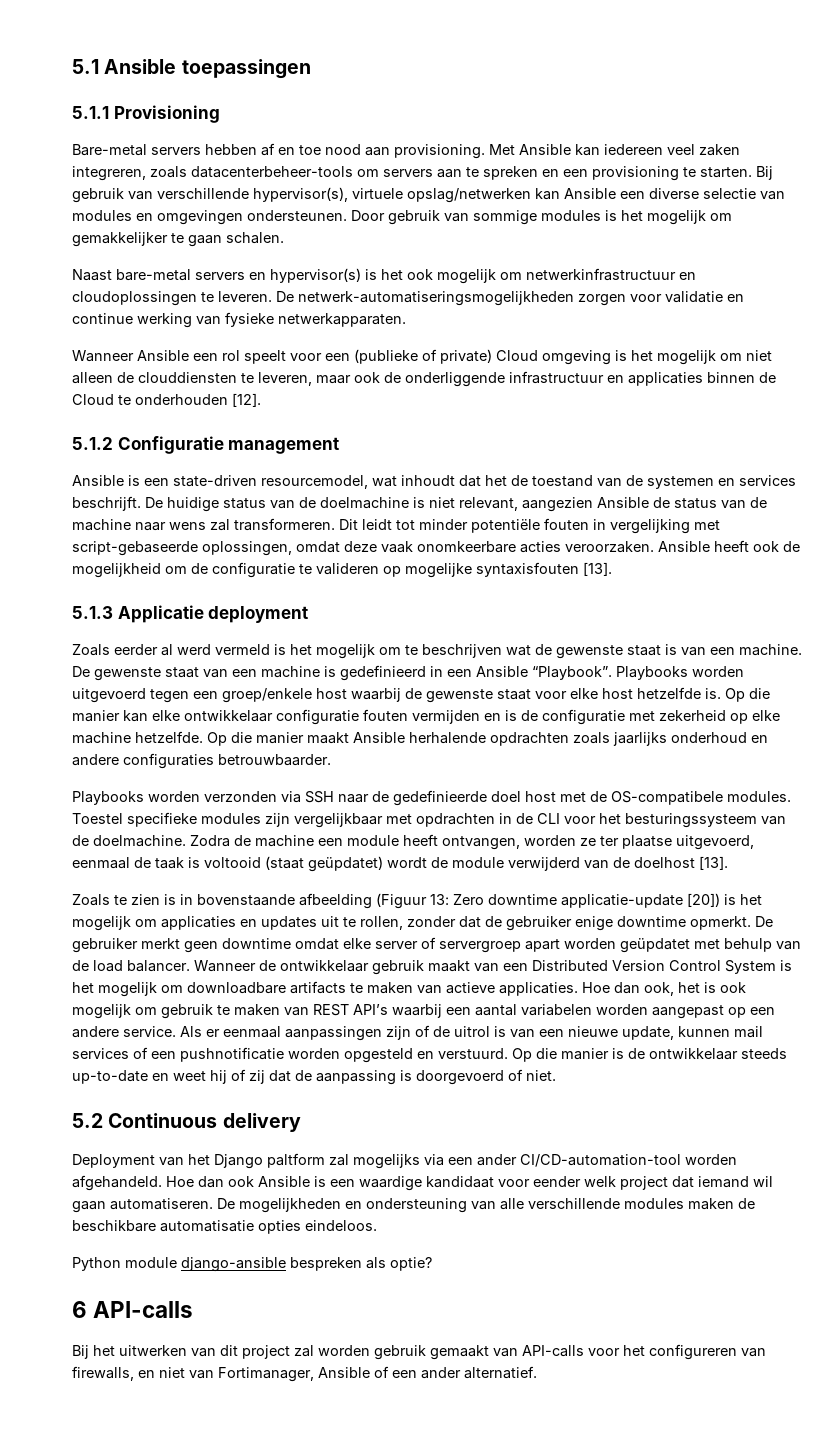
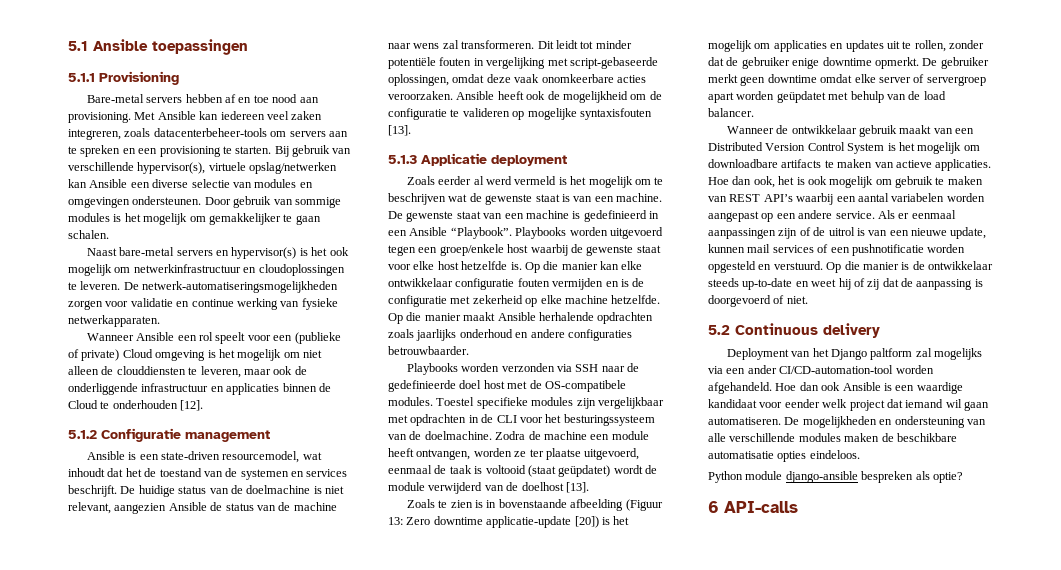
- De gebruiker merkt geen downtime omdat elke server of servergroep apart worden geüpdatet met behulp van de load balancer. Wanneer de ontwikkelaar gebruik maakt van een Distributed Version Control System is het mogelijk om downloadbare artifacts te maken van actieve applicaties.
+ De gebruiker merkt geen downtime omdat elke server of servergroep apart worden geüpdatet met behulp van de load balancer.
+ Wanneer de ontwikkelaar gebruik maakt van een Distributed Version Control System is het mogelijk om downloadbare artifacts te maken van actieve applicaties.
- Bij het uitwerken van dit project zal worden gebruik gemaakt van API-calls voor het configureren van firewalls, en niet van Fortimanager, Ansible of een ander alternatief.

